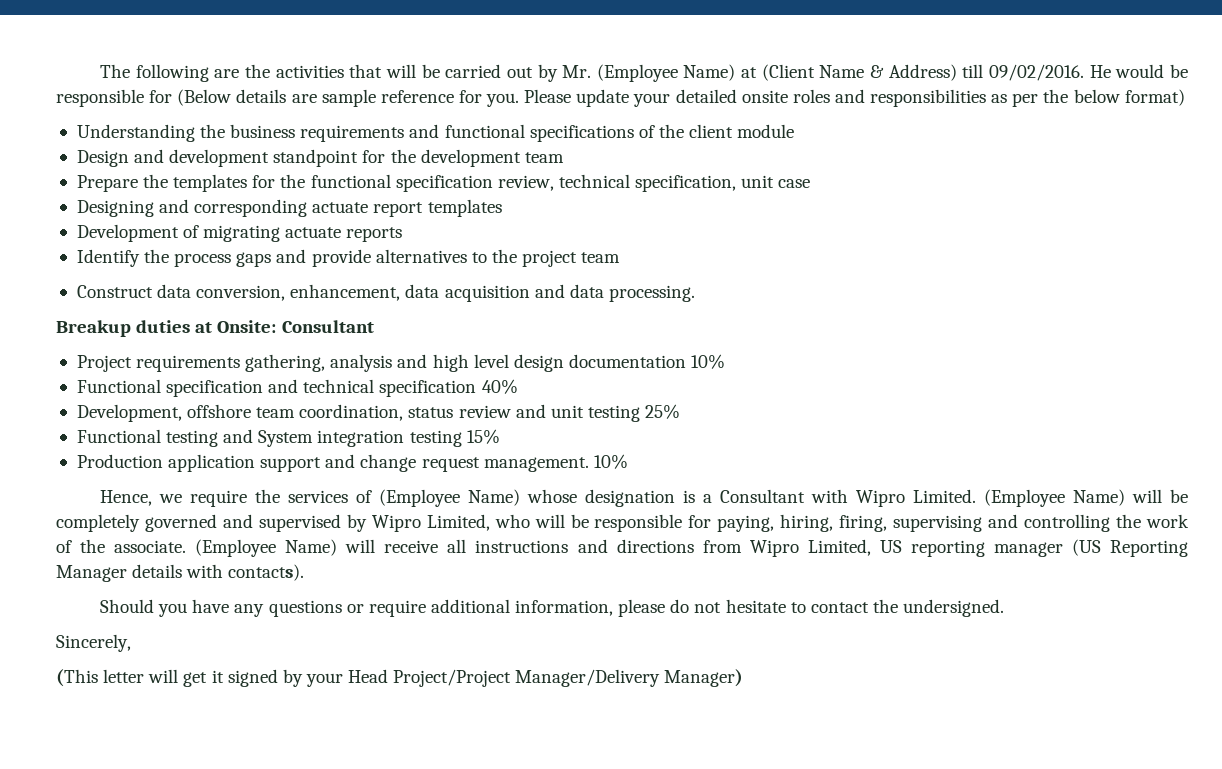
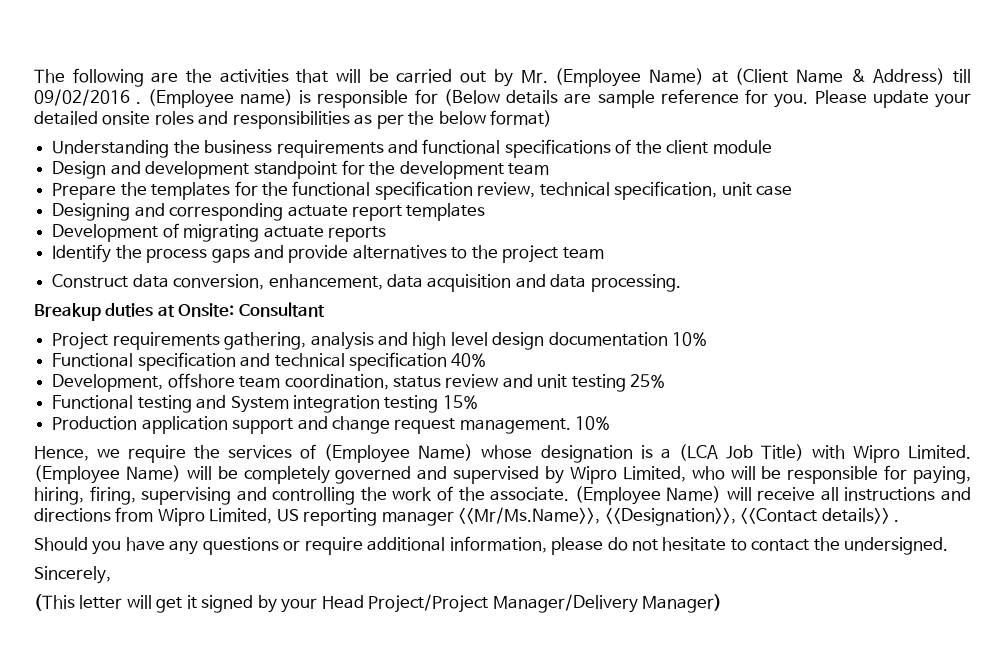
- The following are the activities that will be carried out by Mr. (Employee Name) at (Client Name & Address) till 09/02/2016. He would be responsible for (Below details are sample reference for you.
+ The following are the activities that will be carried out by Mr. (Employee Name) at (Client Name & Address) till 09/02/2016 . (Employee name) is responsible for (Below details are sample reference for you.
- Hence, we require the services of (Employee Name) whose designation is a Consultant with Wipro Limited.
+ Hence, we require the services of (Employee Name) whose designation is a (LCA Job Title) with Wipro Limited.
- (Employee Name) will receive all instructions and directions from Wipro Limited, US reporting manager (US Reporting Manager details with contacts).
+ (Employee Name) will receive all instructions and directions from Wipro Limited, US reporting manager <<Mr/Ms.Name>>, <<Designation>>, <<Contact details>> .

